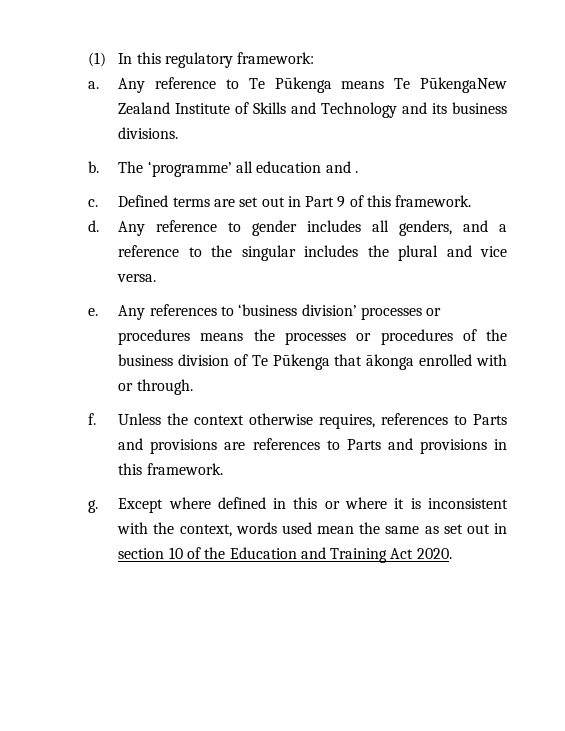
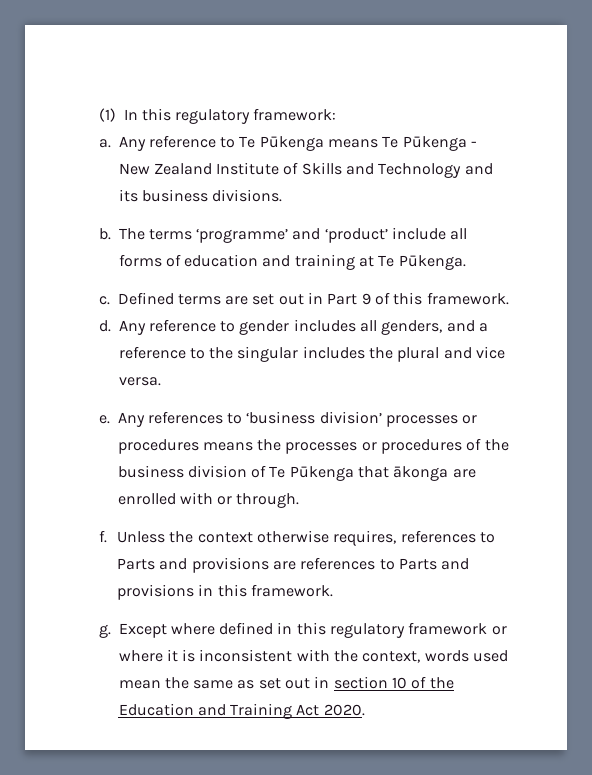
- Any reference to Te Pūkenga means Te PūkengaNew Zealand Institute of Skills and Technology and its business divisions.
+ Any reference to Te Pūkenga means Te Pūkenga - New Zealand Institute of Skills and Technology and its business divisions.
- The ‘programme’ all education and .
+ The terms ‘programme’ and ‘product’ include all forms of education and training at Te Pūkenga.
- Any references to ‘business division’ processes or procedures means the processes or procedures of the business division of Te Pūkenga that ākonga enrolled with or through.
+ Any references to ‘business division’ processes or procedures means the processes or procedures of the business division of Te Pūkenga that ākonga are enrolled with or through.
- Except where defined in this or where it is inconsistent with the context, words used mean the same as set out in section 10 of the Education and Training Act 2020.
+ Except where defined in this regulatory framework or where it is inconsistent with the context, words used mean the same as set out in section 10 of the Education and Training Act 2020.

